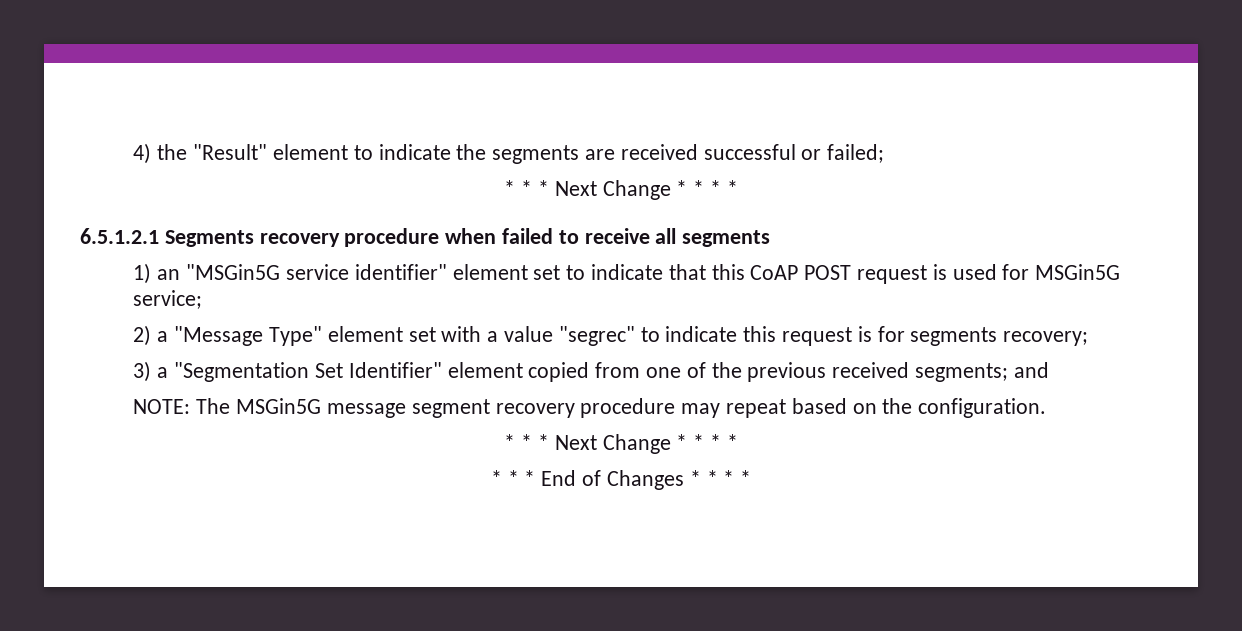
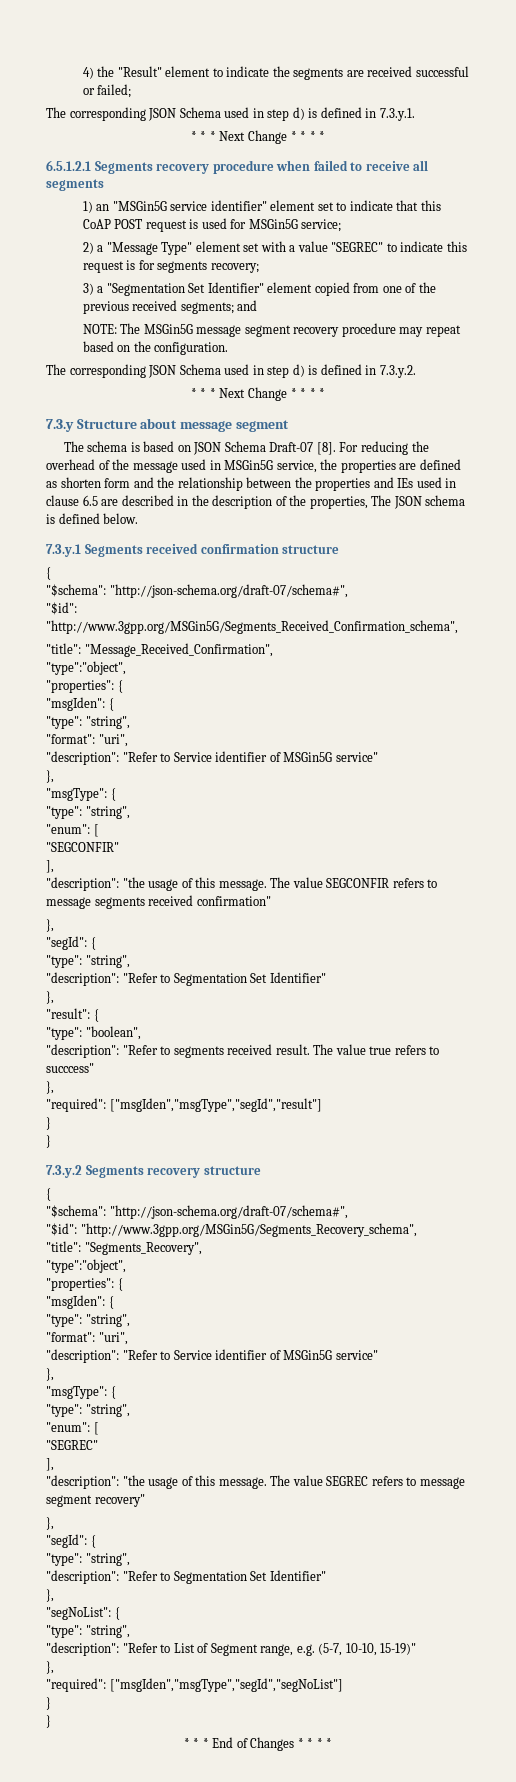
+ The corresponding JSON Schema used in step d) is defined in 7.3.y.1.
- 2) a "Message Type" element set with a value "segrec" to indicate this request is for segments recovery;
+ 2) a "Message Type" element set with a value "SEGREC" to indicate this request is for segments recovery;
  NOTE: The MSGin5G message segment recovery procedure may repeat based on the configuration.
+ The corresponding JSON Schema used in step d) is defined in 7.3.y.2.
  * * * Next Change * * * *
+ 7.3.y Structure about message segment
+ The schema is based on JSON Schema Draft-07 [8]. For reducing the overhead of the message used in MSGin5G service, the properties are defined as shorten form and the relationship between the properties and IEs used in clause 6.5 are described in the description of the properties, The JSON schema is defined below.
+ 7.3.y.1 Segments received confirmation structure
+ {
+ "$schema": "http://json-schema.org/draft-07/schema#",
+ "$id": "http://www.3gpp.org/MSGin5G/Segments_Received_Confirmation_schema",
+ "title": "Message_Received_Confirmation",
+ "type":"object",
+ "properties": {
+ "msgIden": {
+ "type": "string",
+ "format": "uri",
+ "description": "Refer to Service identifier of MSGin5G service"
+ },
+ "msgType": {
+ "type": "string",
+ "enum": [
+ "SEGCONFIR"
+ ],
+ "description": "the usage of this message. The value SEGCONFIR refers to message segments received confirmation"
+ },
+ "segId": {
+ "type": "string",
+ "description": "Refer to Segmentation Set Identifier"
+ },
+ "result": {
+ "type": "boolean",
+ "description": "Refer to segments received result. The value true refers to succcess"
+ },
+ "required": ["msgIden","msgType","segId","result"]
+ }
+ }
+ 7.3.y.2 Segments recovery structure
+ {
+ "$schema": "http://json-schema.org/draft-07/schema#",
+ "$id": "http://www.3gpp.org/MSGin5G/Segments_Recovery_schema",
+ "title": "Segments_Recovery",
+ "type":"object",
+ "properties": {
+ "msgIden": {
+ "type": "string",
+ "format": "uri",
+ "description": "Refer to Service identifier of MSGin5G service"
+ },
+ "msgType": {
+ "type": "string",
+ "enum": [
+ "SEGREC"
+ ],
+ "description": "the usage of this message. The value SEGREC refers to message segment recovery"
+ },
+ "segId": {
+ "type": "string",
+ "description": "Refer to Segmentation Set Identifier"
+ },
+ "segNoList": {
+ "type": "string",
+ "description": "Refer to List of Segment range, e.g. (5-7, 10-10, 15-19)"
+ },
+ "required": ["msgIden","msgType","segId","segNoList"]
+ }
+ }

